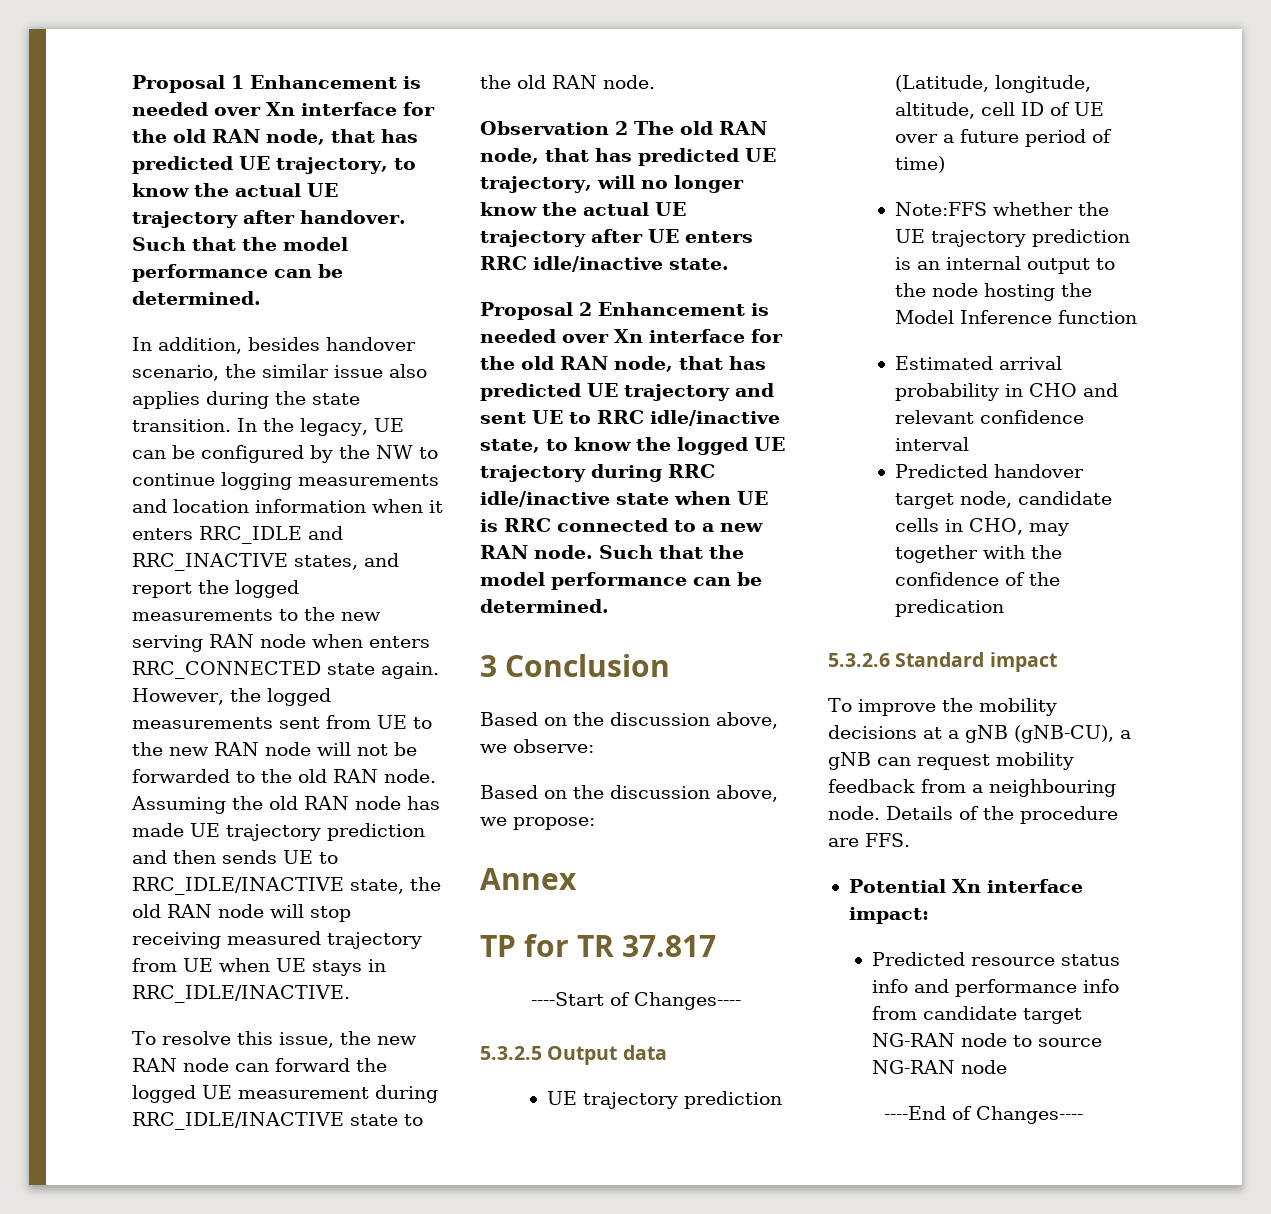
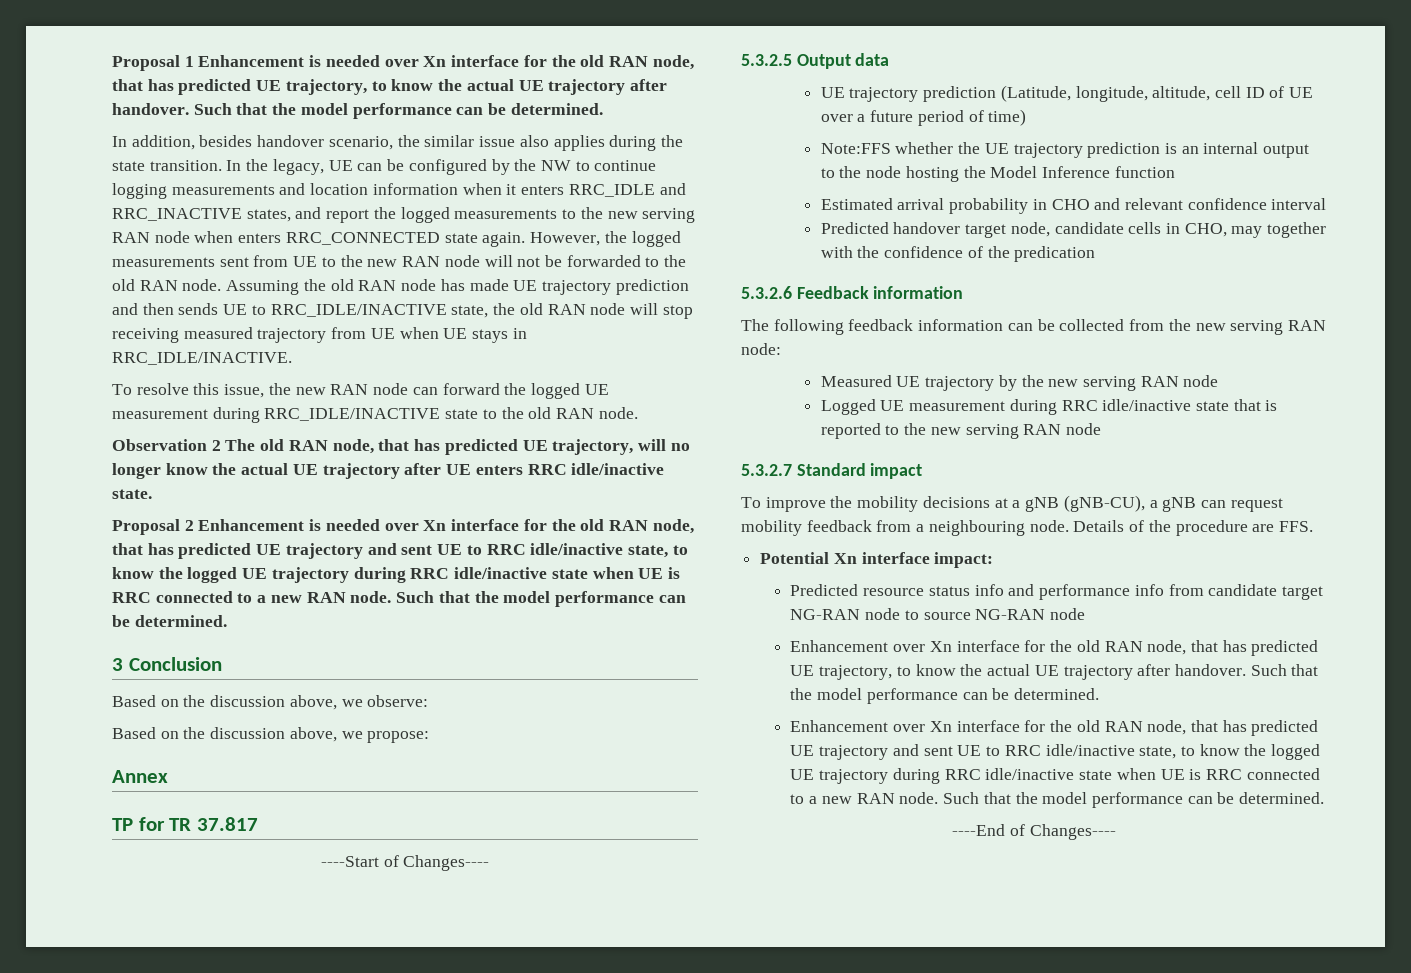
- 5.3.2.6 Standard impact
+ 5.3.2.6 Feedback information
+ The following feedback information can be collected from the new serving RAN node:
+ Measured UE trajectory by the new serving RAN node
+ Logged UE measurement during RRC idle/inactive state that is reported to the new serving RAN node
+ 5.3.2.7 Standard impact
+ Enhancement over Xn interface for the old RAN node, that has predicted UE trajectory, to know the actual UE trajectory after handover. Such that the model performance can be determined.
+ Enhancement over Xn interface for the old RAN node, that has predicted UE trajectory and sent UE to RRC idle/inactive state, to know the logged UE trajectory during RRC idle/inactive state when UE is RRC connected to a new RAN node. Such that the model performance can be determined.

